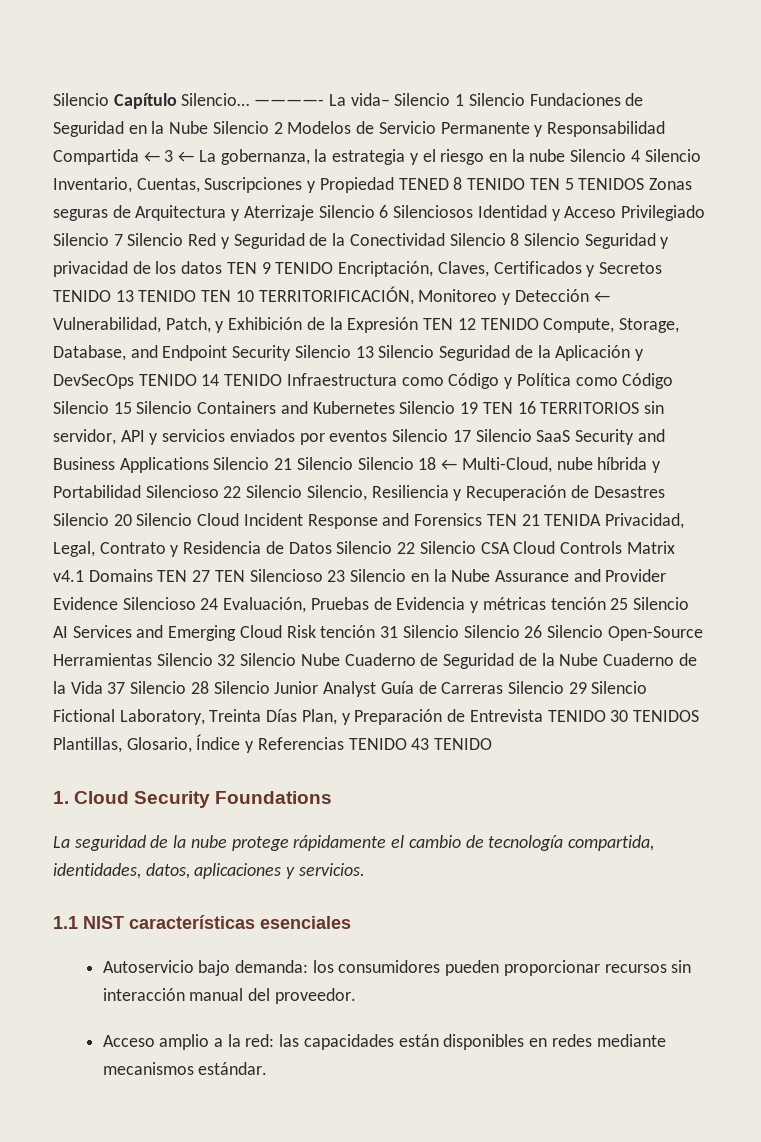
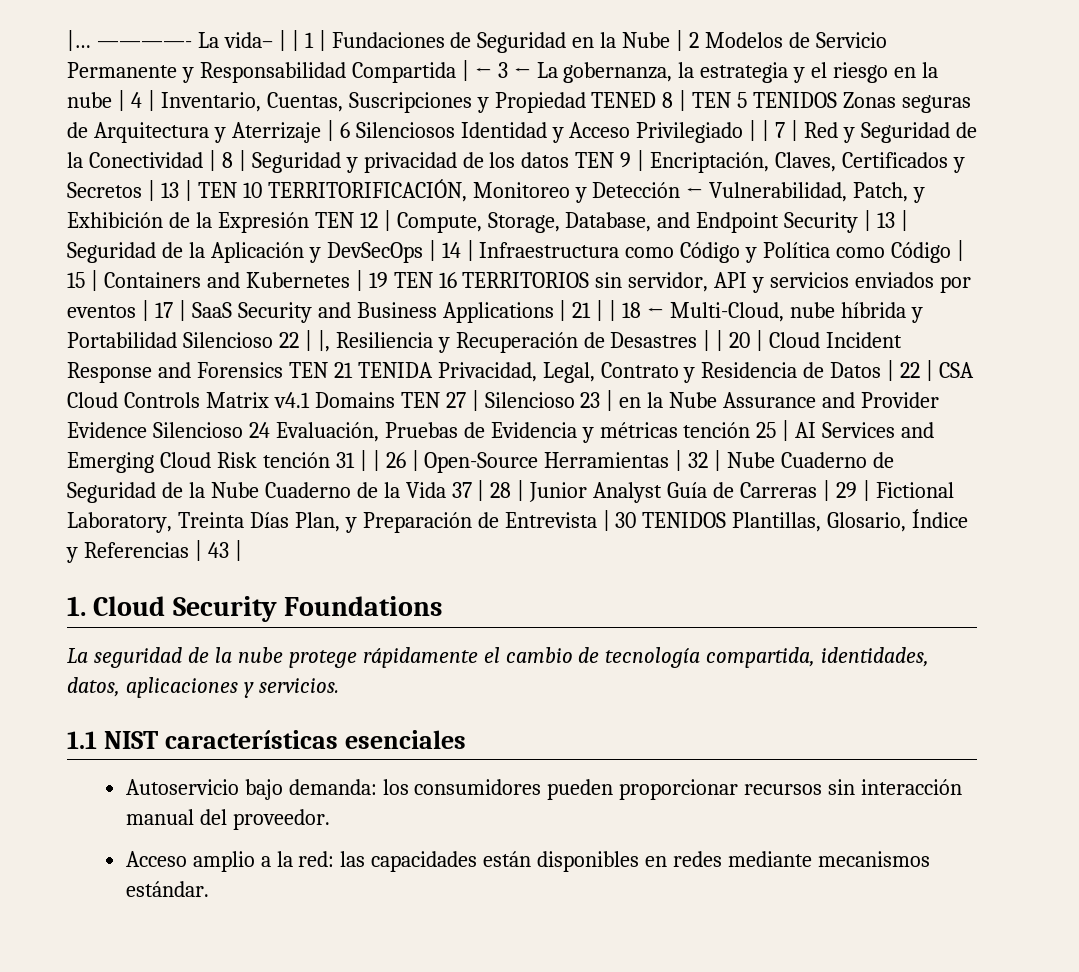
- Silencio Capítulo Silencio… ————- La vida– Silencio 1 Silencio Fundaciones de Seguridad en la Nube Silencio 2 Modelos de Servicio Permanente y Responsabilidad Compartida ← 3 ← La gobernanza, la estrategia y el riesgo en la nube Silencio 4 Silencio Inventario, Cuentas, Suscripciones y Propiedad TENED 8 TENIDO TEN 5 TENIDOS Zonas seguras de Arquitectura y Aterrizaje Silencio 6 Silenciosos Identidad y Acceso Privilegiado Silencio 7 Silencio Red y Seguridad de la Conectividad Silencio 8 Silencio Seguridad y privacidad de los datos TEN 9 TENIDO Encriptación, Claves, Certificados y Secretos TENIDO 13 TENIDO TEN 10 TERRITORIFICACIÓN, Monitoreo y Detección ← Vulnerabilidad, Patch, y Exhibición de la Expresión TEN 12 TENIDO Compute, Storage, Database, and Endpoint Security Silencio 13 Silencio Seguridad de la Aplicación y DevSecOps TENIDO 14 TENIDO Infraestructura como Código y Política como Código Silencio 15 Silencio Containers and Kubernetes Silencio 19 TEN 16 TERRITORIOS sin servidor, API y servicios enviados por eventos Silencio 17 Silencio SaaS Security and Business Applications Silencio 21 Silencio Silencio 18 ← Multi-Cloud, nube híbrida y Portabilidad Silencioso 22 Silencio Silencio, Resiliencia y Recuperación de Desastres Silencio 20 Silencio Cloud Incident Response and Forensics TEN 21 TENIDA Privacidad, Legal, Contrato y Residencia de Datos Silencio 22 Silencio CSA Cloud Controls Matrix v4.1 Domains TEN 27 TEN Silencioso 23 Silencio en la Nube Assurance and Provider Evidence Silencioso 24 Evaluación, Pruebas de Evidencia y métricas tención 25 Silencio AI Services and Emerging Cloud Risk tención 31 Silencio Silencio 26 Silencio Open-Source Herramientas Silencio 32 Silencio Nube Cuaderno de Seguridad de la Nube Cuaderno de la Vida 37 Silencio 28 Silencio Junior Analyst Guía de Carreras Silencio 29 Silencio Fictional Laboratory, Treinta Días Plan, y Preparación de Entrevista TENIDO 30 TENIDOS Plantillas, Glosario, Índice y Referencias TENIDO 43 TENIDO
+ |… ————- La vida– | | 1 | Fundaciones de Seguridad en la Nube | 2 Modelos de Servicio Permanente y Responsabilidad Compartida | ← 3 ← La gobernanza, la estrategia y el riesgo en la nube | 4 | Inventario, Cuentas, Suscripciones y Propiedad TENED 8 | TEN 5 TENIDOS Zonas seguras de Arquitectura y Aterrizaje | 6 Silenciosos Identidad y Acceso Privilegiado | | 7 | Red y Seguridad de la Conectividad | 8 | Seguridad y privacidad de los datos TEN 9 | Encriptación, Claves, Certificados y Secretos | 13 | TEN 10 TERRITORIFICACIÓN, Monitoreo y Detección ← Vulnerabilidad, Patch, y Exhibición de la Expresión TEN 12 | Compute, Storage, Database, and Endpoint Security | 13 | Seguridad de la Aplicación y DevSecOps | 14 | Infraestructura como Código y Política como Código | 15 | Containers and Kubernetes | 19 TEN 16 TERRITORIOS sin servidor, API y servicios enviados por eventos | 17 | SaaS Security and Business Applications | 21 | | 18 ← Multi-Cloud, nube híbrida y Portabilidad Silencioso 22 | |, Resiliencia y Recuperación de Desastres | | 20 | Cloud Incident Response and Forensics TEN 21 TENIDA Privacidad, Legal, Contrato y Residencia de Datos | 22 | CSA Cloud Controls Matrix v4.1 Domains TEN 27 | Silencioso 23 | en la Nube Assurance and Provider Evidence Silencioso 24 Evaluación, Pruebas de Evidencia y métricas tención 25 | AI Services and Emerging Cloud Risk tención 31 | | 26 | Open-Source Herramientas | 32 | Nube Cuaderno de Seguridad de la Nube Cuaderno de la Vida 37 | 28 | Junior Analyst Guía de Carreras | 29 | Fictional Laboratory, Treinta Días Plan, y Preparación de Entrevista | 30 TENIDOS Plantillas, Glosario, Índice y Referencias | 43 |

